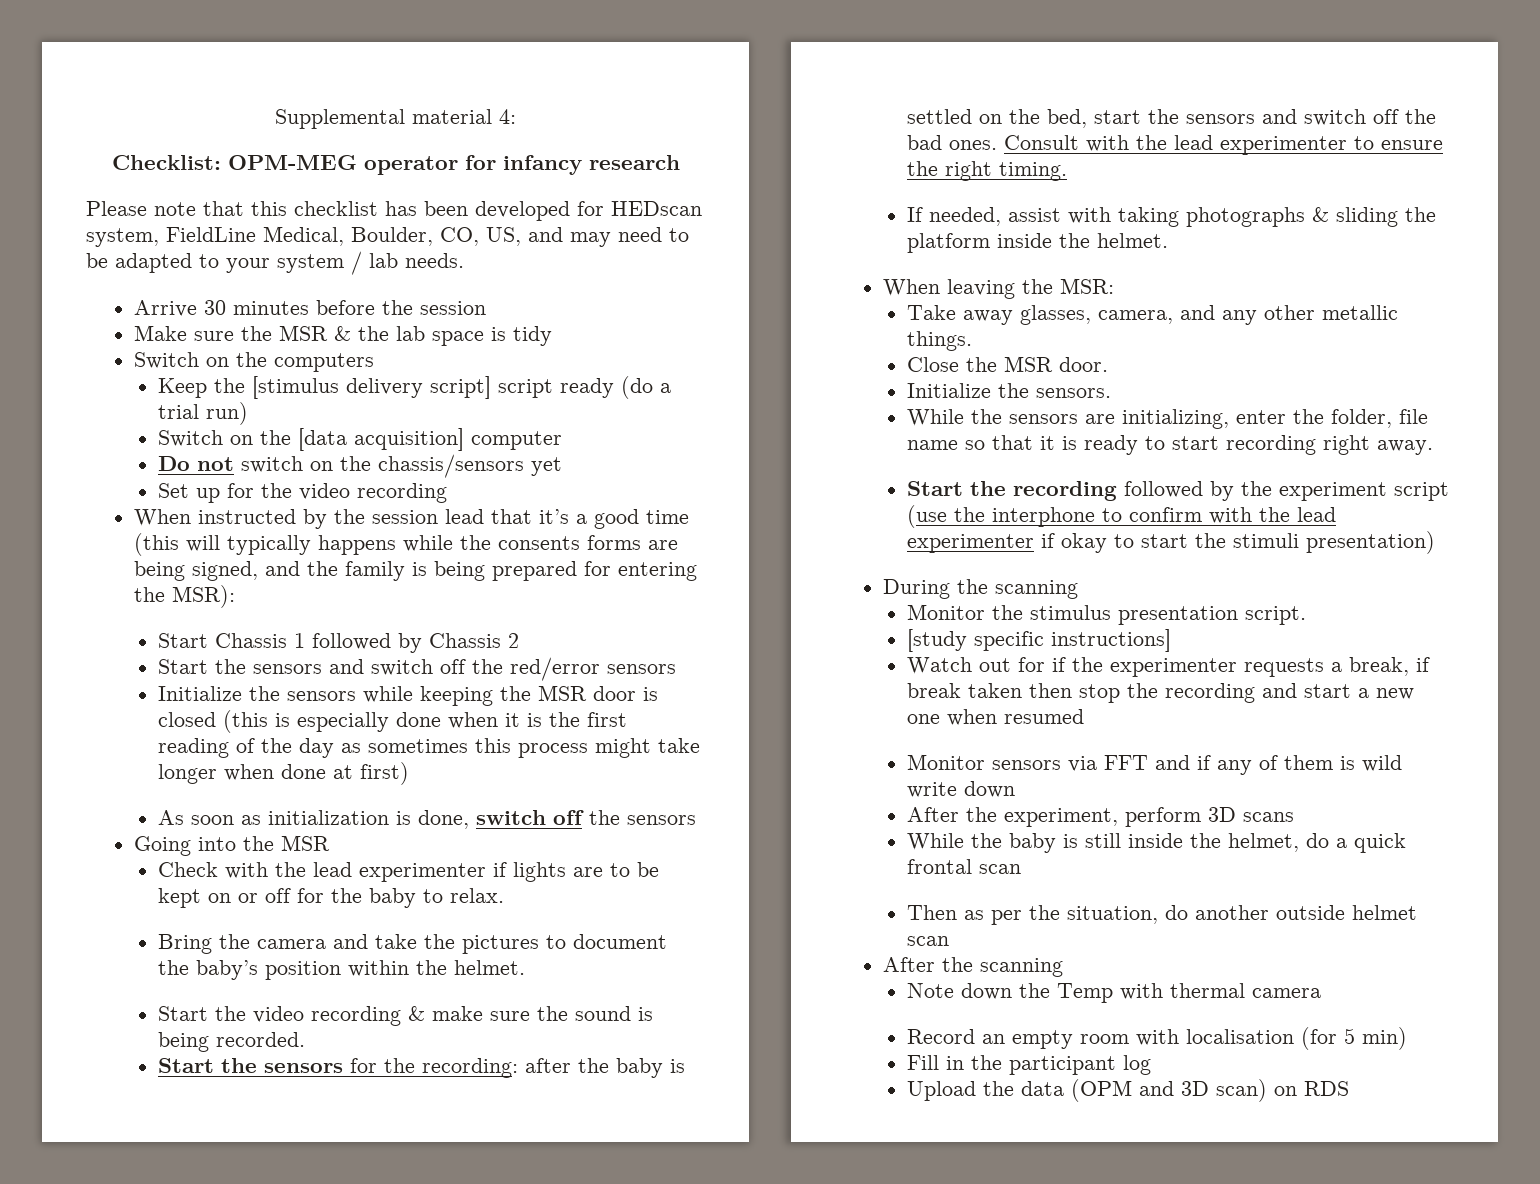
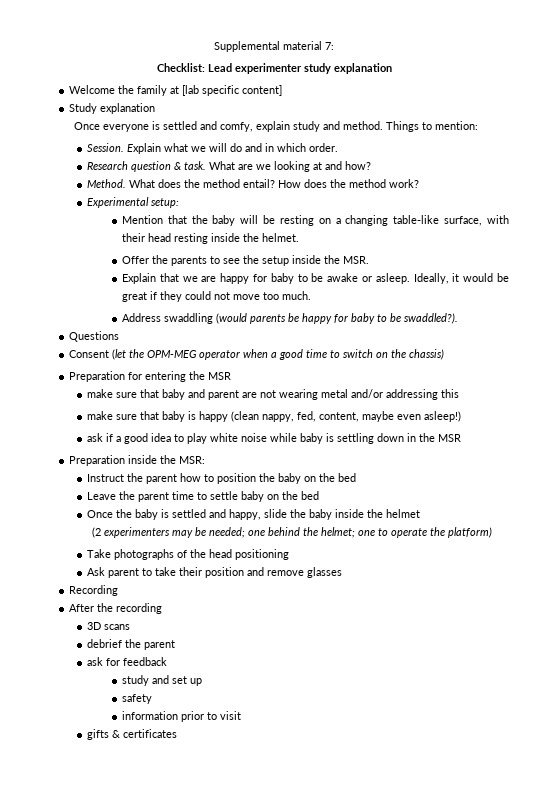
- Supplemental material 4:
+ Supplemental material 7:
- Checklist: OPM-MEG operator for infancy research
- Please note that this checklist has been developed for HEDscan system, FieldLine Medical, Boulder, CO, US, and may need to be adapted to your system / lab needs.
- Arrive 30 minutes before the session
- Make sure the MSR & the lab space is tidy
- Switch on the computers
- Keep the [stimulus delivery script] script ready (do a trial run)
- Switch on the [data acquisition] computer
- Do not switch on the chassis/sensors yet
- Set up for the video recording
- When instructed by the session lead that it’s a good time (this will typically happens while the consents forms are being signed, and the family is being prepared for entering the MSR):
- Start Chassis 1 followed by Chassis 2
- Start the sensors and switch off the red/error sensors
- Initialize the sensors while keeping the MSR door is closed (this is especially done when it is the first reading of the day as sometimes this process might take longer when done at first)
- As soon as initialization is done, switch off the sensors
- Going into the MSR
- Check with the lead experimenter if lights are to be kept on or off for the baby to relax.
- Bring the camera and take the pictures to document the baby’s position within the helmet.
- Start the video recording & make sure the sound is being recorded.
- Start the sensors for the recording: after the baby is settled on the bed, start the sensors and switch off the bad ones. Consult with the lead experimenter to ensure the right timing.
- If needed, assist with taking photographs & sliding the platform inside the helmet.
- When leaving the MSR:
- Take away glasses, camera, and any other metallic things.
- Close the MSR door.
- Initialize the sensors.
- While the sensors are initializing, enter the folder, file name so that it is ready to start recording right away.
- Start the recording followed by the experiment script (use the interphone to confirm with the lead experimenter if okay to start the stimuli presentation)
- During the scanning
- Monitor the stimulus presentation script.
- [study specific instructions]
- Watch out for if the experimenter requests a break, if break taken then stop the recording and start a new one when resumed
- Monitor sensors via FFT and if any of them is wild write down
- After the experiment, perform 3D scans
+ Checklist: Lead experimenter study explanation
+ Welcome the family at [lab specific content]
+ Study explanation
+ Once everyone is settled and comfy, explain study and method. Things to mention:
+ Session. Explain what we will do and in which order.
+ Research question & task. What are we looking at and how?
+ Method. What does the method entail? How does the method work?
+ Experimental setup:
+ Mention that the baby will be resting on a changing table-like surface, with their head resting inside the helmet.
+ Offer the parents to see the setup inside the MSR.
+ Explain that we are happy for baby to be awake or asleep. Ideally, it would be great if they could not move too much.
+ Address swaddling (would parents be happy for baby to be swaddled?).
+ Questions
+ Consent (let the OPM-MEG operator when a good time to switch on the chassis)
+ Preparation for entering the MSR
+ make sure that baby and parent are not wearing metal and/or addressing this
+ make sure that baby is happy (clean nappy, fed, content, maybe even asleep!)
+ ask if a good idea to play white noise while baby is settling down in the MSR
+ Preparation inside the MSR:
+ Instruct the parent how to position the baby on the bed
+ Leave the parent time to settle baby on the bed
+ Once the baby is settled and happy, slide the baby inside the helmet
+ (2 experimenters may be needed; one behind the helmet; one to operate the platform)
+ Take photographs of the head positioning
+ Ask parent to take their position and remove glasses
+ Recording
+ After the recording
+ 3D scans
- While the baby is still inside the helmet, do a quick frontal scan
- Then as per the situation, do another outside helmet scan
- After the scanning
- Note down the Temp with thermal camera
- Record an empty room with localisation (for 5 min)
- Fill in the participant log
- Upload the data (OPM and 3D scan) on RDS
+ debrief the parent
+ ask for feedback
+ study and set up
+ safety
+ information prior to visit
+ gifts & certificates

